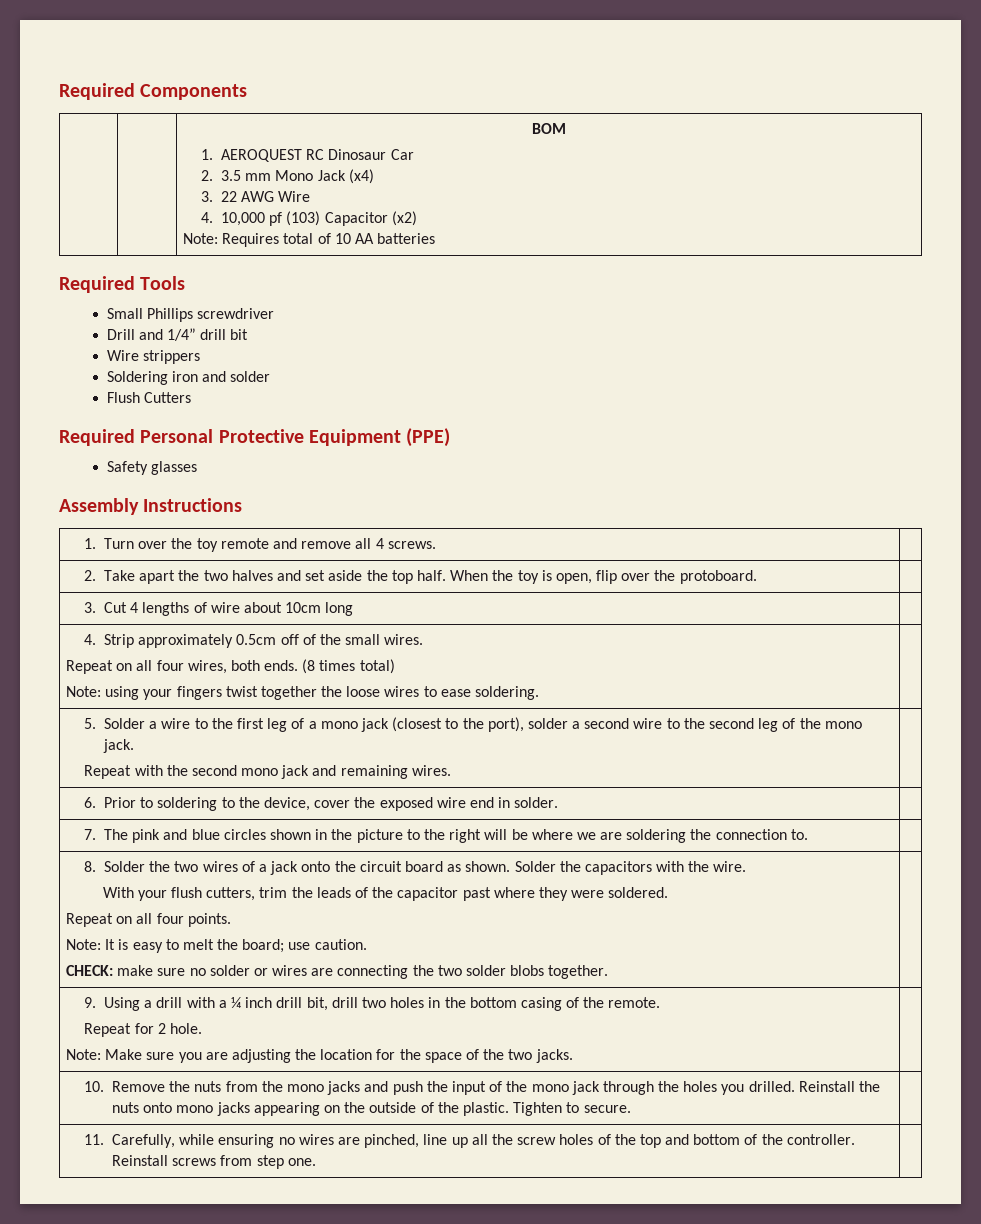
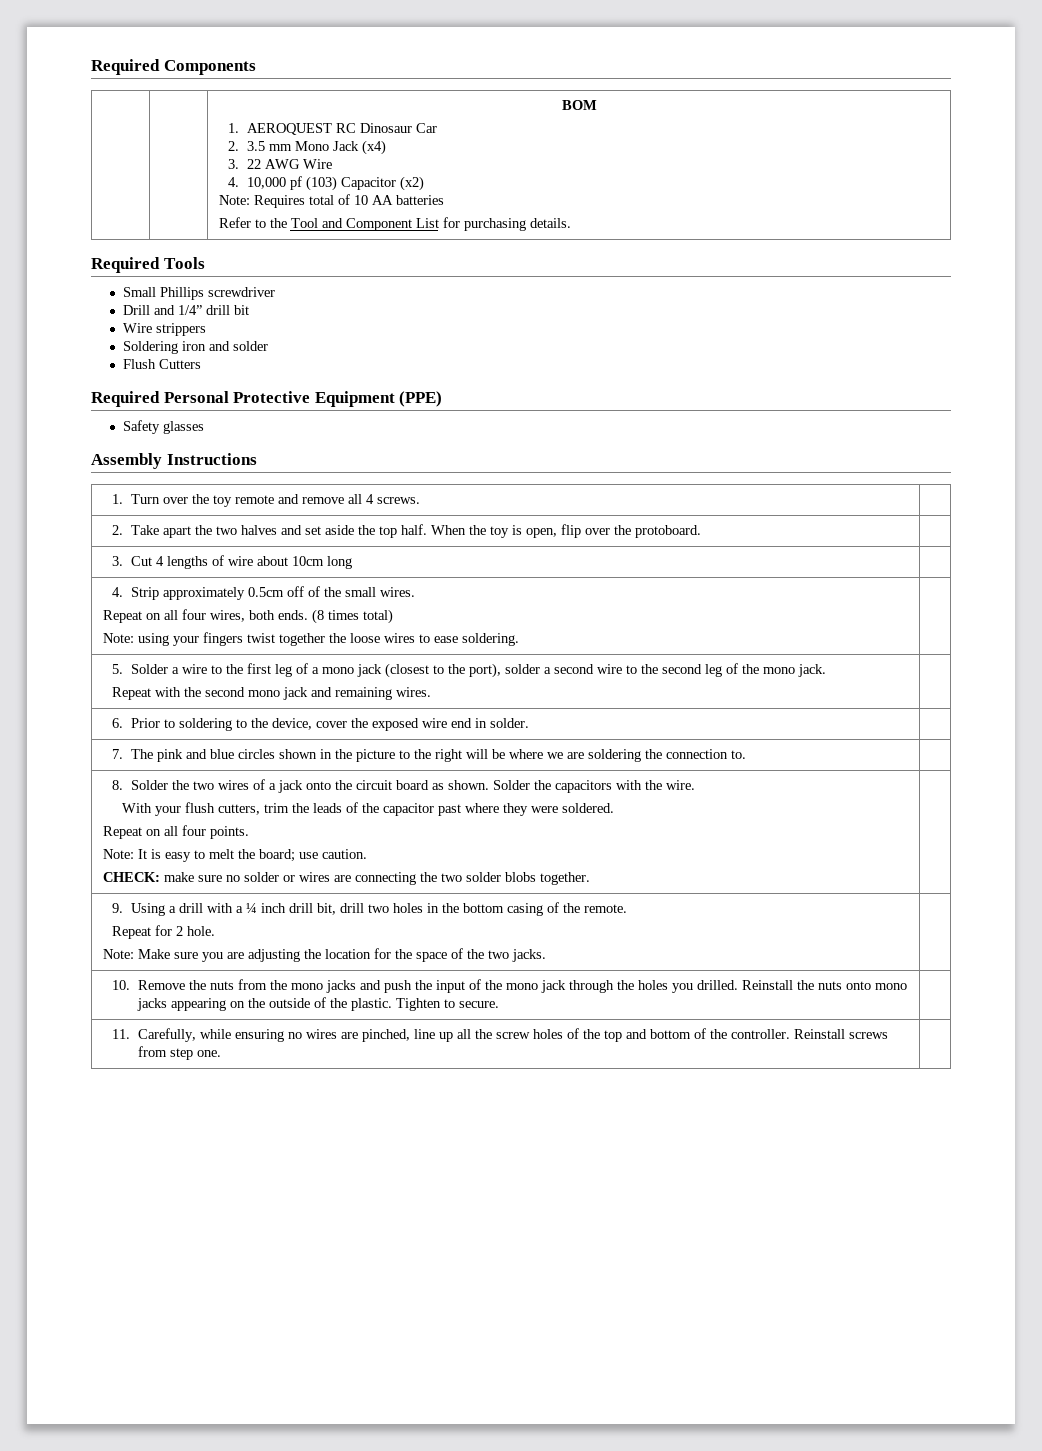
  | | BOM
  1. AEROQUEST RC Dinosaur Car
  2. 3.5 mm Mono Jack (x4)
  3. 22 AWG Wire
  4. 10,000 pf (103) Capacitor (x2)
  Note: Requires total of 10 AA batteries
+ Refer to the Tool and Component List for purchasing details.

